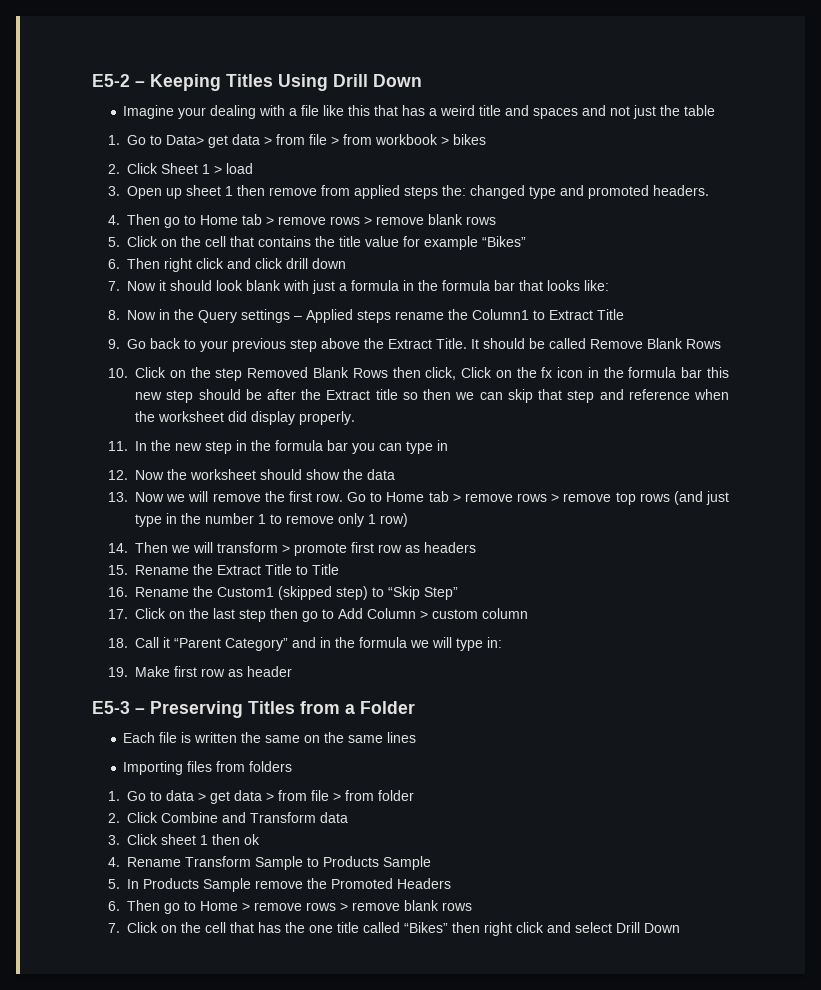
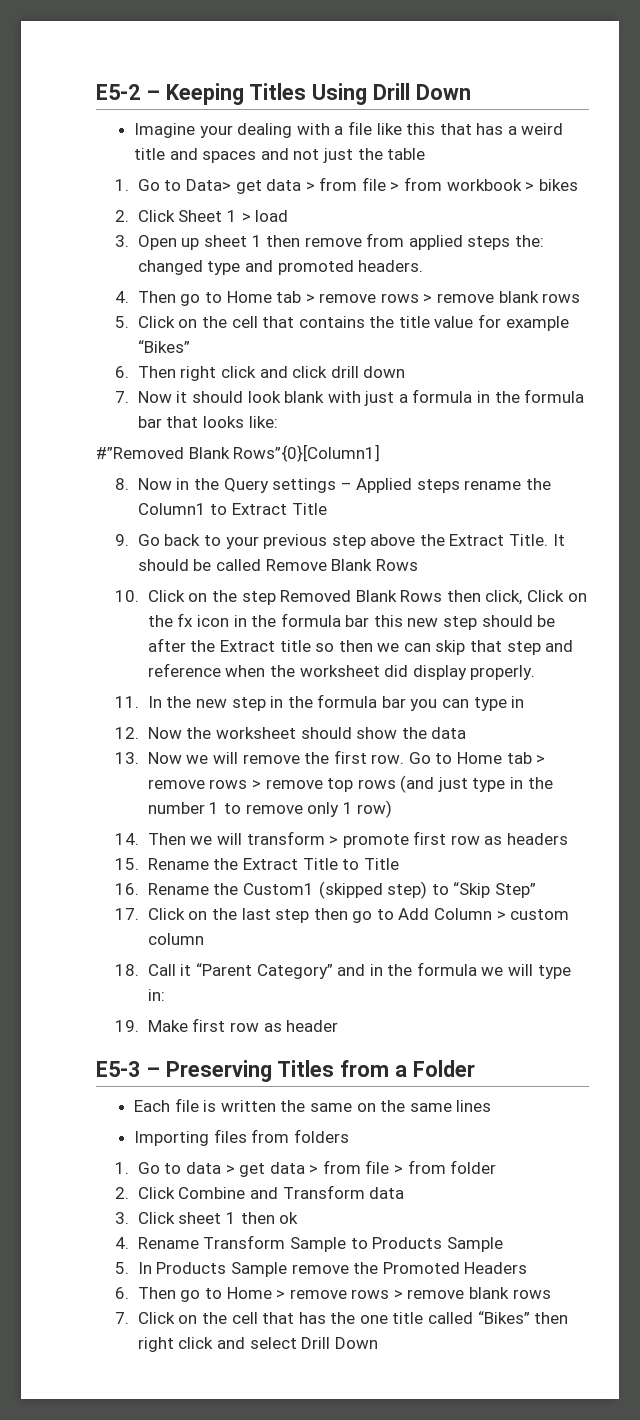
+ #”Removed Blank Rows”{0}[Column1]

